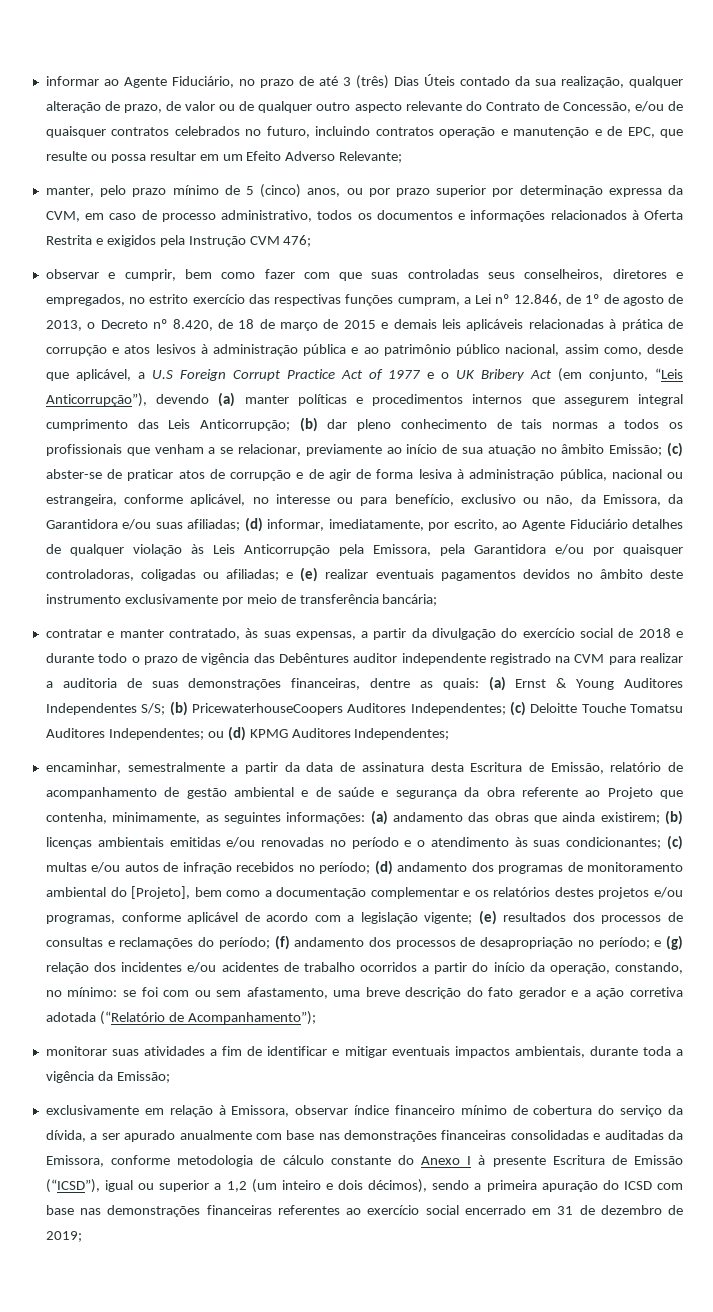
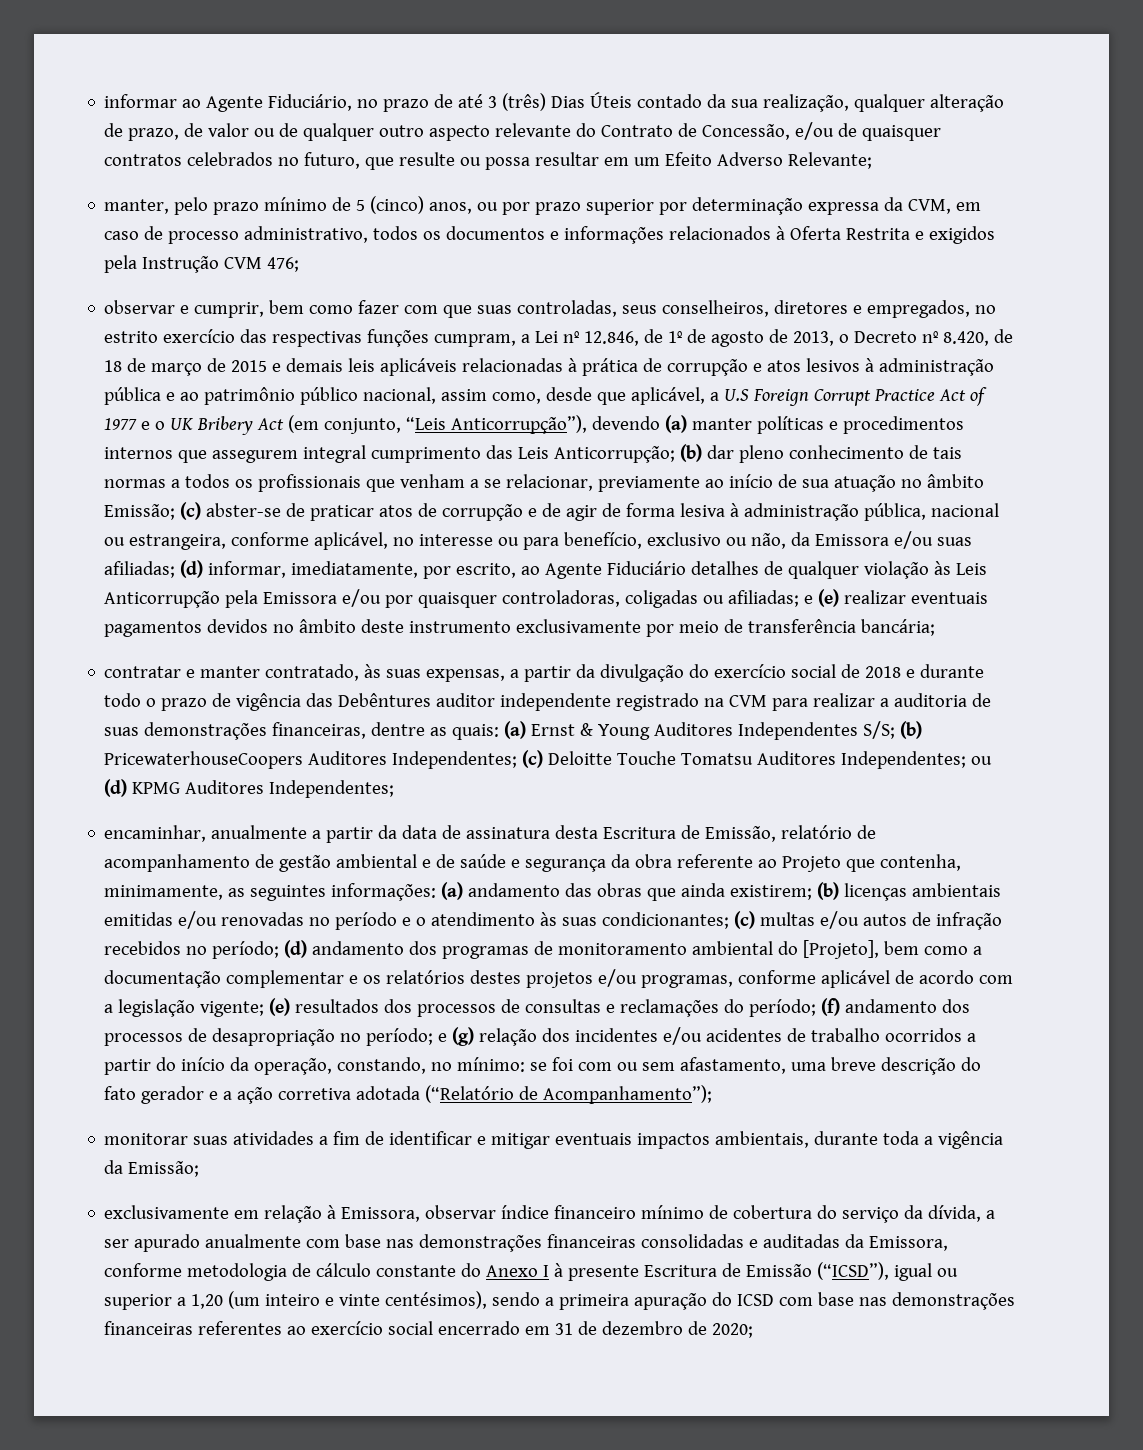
- informar ao Agente Fiduciário, no prazo de até 3 (três) Dias Úteis contado da sua realização, qualquer alteração de prazo, de valor ou de qualquer outro aspecto relevante do Contrato de Concessão, e/ou de quaisquer contratos celebrados no futuro, incluindo contratos operação e manutenção e de EPC, que resulte ou possa resultar em um Efeito Adverso Relevante;
+ informar ao Agente Fiduciário, no prazo de até 3 (três) Dias Úteis contado da sua realização, qualquer alteração de prazo, de valor ou de qualquer outro aspecto relevante do Contrato de Concessão, e/ou de quaisquer contratos celebrados no futuro, que resulte ou possa resultar em um Efeito Adverso Relevante;
- observar e cumprir, bem como fazer com que suas controladas seus conselheiros, diretores e empregados, no estrito exercício das respectivas funções cumpram, a Lei nº 12.846, de 1º de agosto de 2013, o Decreto nº 8.420, de 18 de março de 2015 e demais leis aplicáveis relacionadas à prática de corrupção e atos lesivos à administração pública e ao patrimônio público nacional, assim como, desde que aplicável, a U.S Foreign Corrupt Practice Act of 1977 e o UK Bribery Act (em conjunto, “Leis Anticorrupção”), devendo (a) manter políticas e procedimentos internos que assegurem integral cumprimento das Leis Anticorrupção;
+ observar e cumprir, bem como fazer com que suas controladas, seus conselheiros, diretores e empregados, no estrito exercício das respectivas funções cumpram, a Lei nº 12.846, de 1º de agosto de 2013, o Decreto nº 8.420, de 18 de março de 2015 e demais leis aplicáveis relacionadas à prática de corrupção e atos lesivos à administração pública e ao patrimônio público nacional, assim como, desde que aplicável, a U.S Foreign Corrupt Practice Act of 1977 e o UK Bribery Act (em conjunto, “Leis Anticorrupção”), devendo (a) manter políticas e procedimentos internos que assegurem integral cumprimento das Leis Anticorrupção;
- (c) abster-se de praticar atos de corrupção e de agir de forma lesiva à administração pública, nacional ou estrangeira, conforme aplicável, no interesse ou para benefício, exclusivo ou não, da Emissora, da Garantidora e/ou suas afiliadas;
+ (c) abster-se de praticar atos de corrupção e de agir de forma lesiva à administração pública, nacional ou estrangeira, conforme aplicável, no interesse ou para benefício, exclusivo ou não, da Emissora e/ou suas afiliadas;
- (d) informar, imediatamente, por escrito, ao Agente Fiduciário detalhes de qualquer violação às Leis Anticorrupção pela Emissora, pela Garantidora e/ou por quaisquer controladoras, coligadas ou afiliadas;
+ (d) informar, imediatamente, por escrito, ao Agente Fiduciário detalhes de qualquer violação às Leis Anticorrupção pela Emissora e/ou por quaisquer controladoras, coligadas ou afiliadas;
- encaminhar, semestralmente a partir da data de assinatura desta Escritura de Emissão, relatório de acompanhamento de gestão ambiental e de saúde e segurança da obra referente ao Projeto que contenha, minimamente, as seguintes informações:
+ encaminhar, anualmente a partir da data de assinatura desta Escritura de Emissão, relatório de acompanhamento de gestão ambiental e de saúde e segurança da obra referente ao Projeto que contenha, minimamente, as seguintes informações:
- exclusivamente em relação à Emissora, observar índice financeiro mínimo de cobertura do serviço da dívida, a ser apurado anualmente com base nas demonstrações financeiras consolidadas e auditadas da Emissora, conforme metodologia de cálculo constante do Anexo I à presente Escritura de Emissão (“ICSD”), igual ou superior a 1,2 (um inteiro e dois décimos), sendo a primeira apuração do ICSD com base nas demonstrações financeiras referentes ao exercício social encerrado em 31 de dezembro de 2019;
+ exclusivamente em relação à Emissora, observar índice financeiro mínimo de cobertura do serviço da dívida, a ser apurado anualmente com base nas demonstrações financeiras consolidadas e auditadas da Emissora, conforme metodologia de cálculo constante do Anexo I à presente Escritura de Emissão (“ICSD”), igual ou superior a 1,20 (um inteiro e vinte centésimos), sendo a primeira apuração do ICSD com base nas demonstrações financeiras referentes ao exercício social encerrado em 31 de dezembro de 2020;

